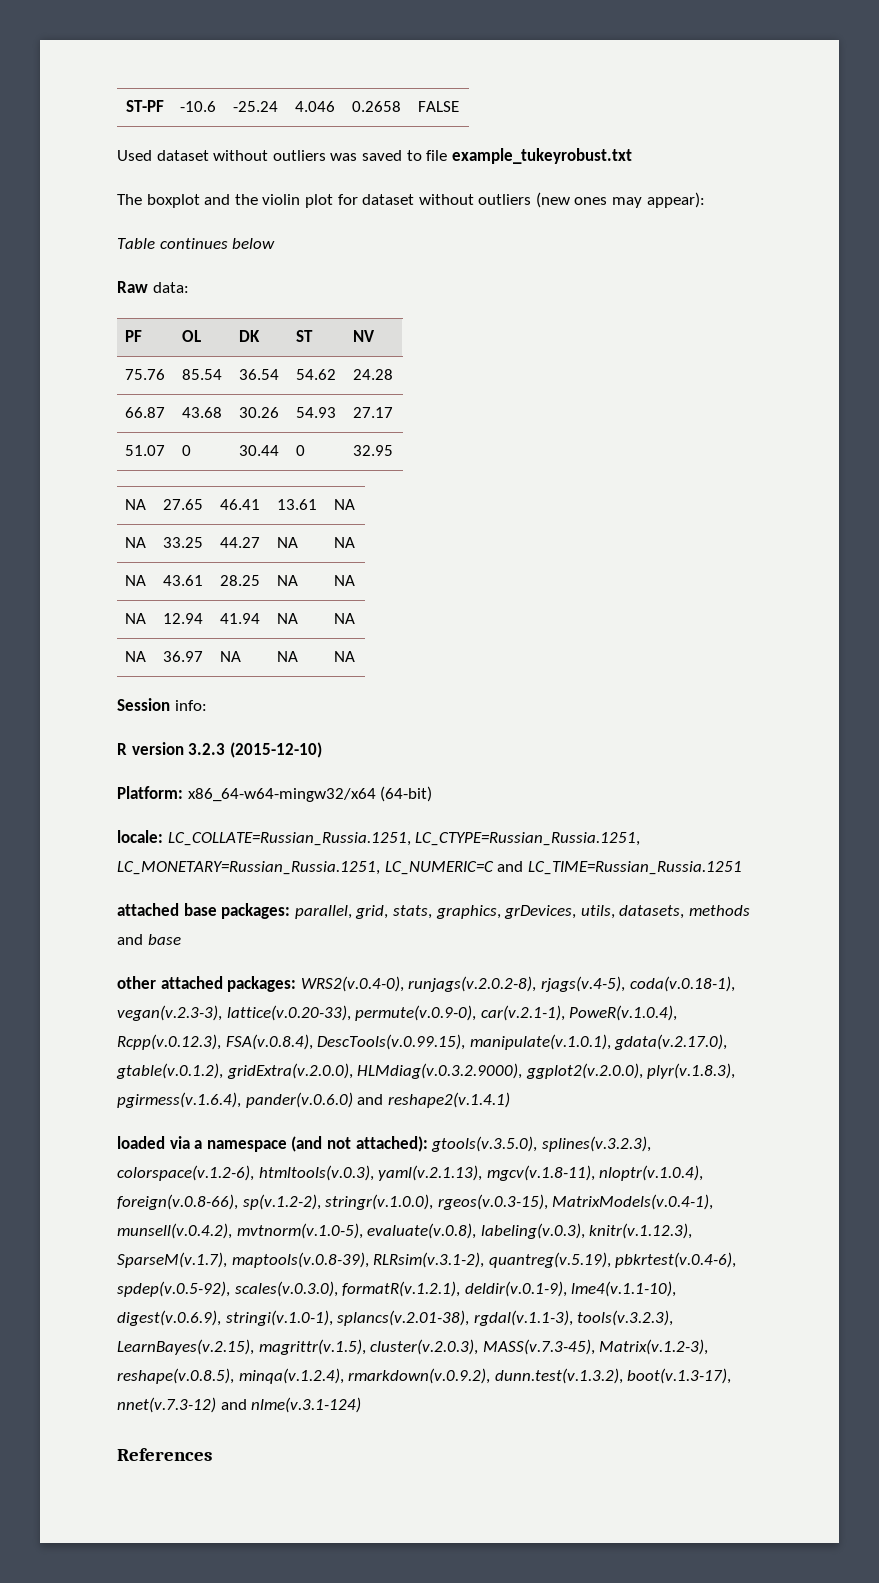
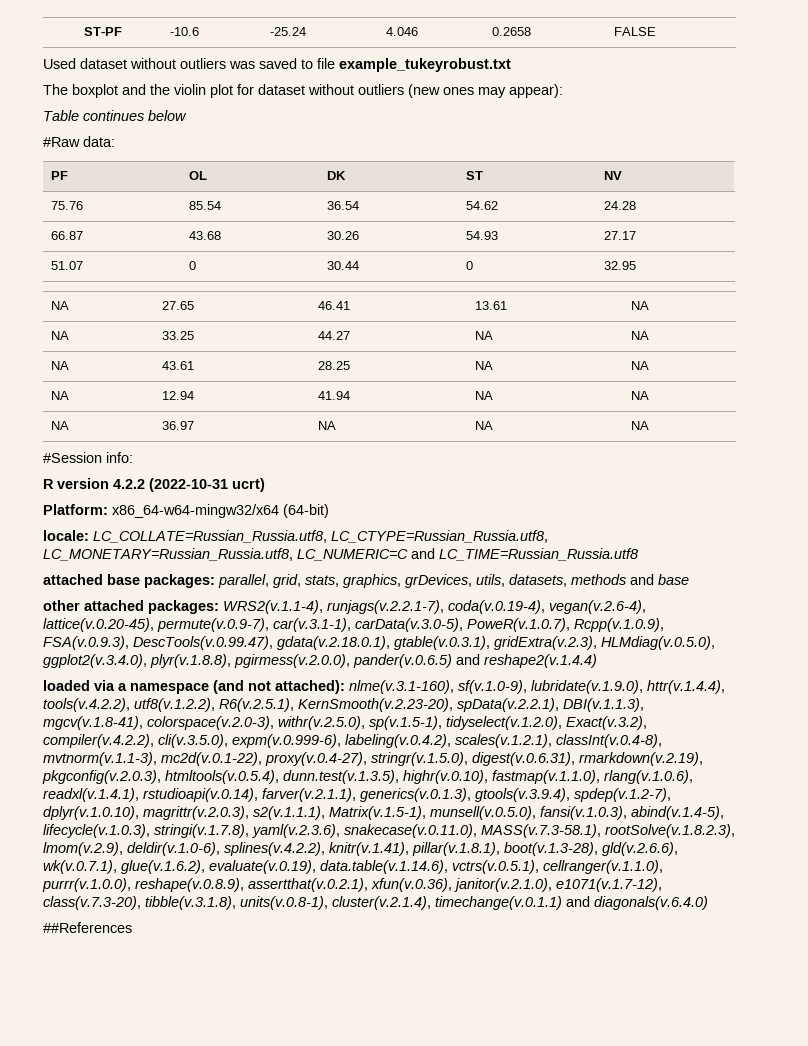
- Raw data:
+ #Raw data:
- Session info:
+ #Session info:
- R version 3.2.3 (2015-12-10)
+ R version 4.2.2 (2022-10-31 ucrt)
- locale: LC_COLLATE=Russian_Russia.1251, LC_CTYPE=Russian_Russia.1251, LC_MONETARY=Russian_Russia.1251, LC_NUMERIC=C and LC_TIME=Russian_Russia.1251
+ locale: LC_COLLATE=Russian_Russia.utf8, LC_CTYPE=Russian_Russia.utf8, LC_MONETARY=Russian_Russia.utf8, LC_NUMERIC=C and LC_TIME=Russian_Russia.utf8
- other attached packages: WRS2(v.0.4-0), runjags(v.2.0.2-8), rjags(v.4-5), coda(v.0.18-1), vegan(v.2.3-3), lattice(v.0.20-33), permute(v.0.9-0), car(v.2.1-1), PoweR(v.1.0.4), Rcpp(v.0.12.3), FSA(v.0.8.4), DescTools(v.0.99.15), manipulate(v.1.0.1), gdata(v.2.17.0), gtable(v.0.1.2), gridExtra(v.2.0.0), HLMdiag(v.0.3.2.9000), ggplot2(v.2.0.0), plyr(v.1.8.3), pgirmess(v.1.6.4), pander(v.0.6.0) and reshape2(v.1.4.1)
+ other attached packages: WRS2(v.1.1-4), runjags(v.2.2.1-7), coda(v.0.19-4), vegan(v.2.6-4), lattice(v.0.20-45), permute(v.0.9-7), car(v.3.1-1), carData(v.3.0-5), PoweR(v.1.0.7), Rcpp(v.1.0.9), FSA(v.0.9.3), DescTools(v.0.99.47), gdata(v.2.18.0.1), gtable(v.0.3.1), gridExtra(v.2.3), HLMdiag(v.0.5.0), ggplot2(v.3.4.0), plyr(v.1.8.8), pgirmess(v.2.0.0), pander(v.0.6.5) and reshape2(v.1.4.4)
- loaded via a namespace (and not attached): gtools(v.3.5.0), splines(v.3.2.3), colorspace(v.1.2-6), htmltools(v.0.3), yaml(v.2.1.13), mgcv(v.1.8-11), nloptr(v.1.0.4), foreign(v.0.8-66), sp(v.1.2-2), stringr(v.1.0.0), rgeos(v.0.3-15), MatrixModels(v.0.4-1), munsell(v.0.4.2), mvtnorm(v.1.0-5), evaluate(v.0.8), labeling(v.0.3), knitr(v.1.12.3), SparseM(v.1.7), maptools(v.0.8-39), RLRsim(v.3.1-2), quantreg(v.5.19), pbkrtest(v.0.4-6), spdep(v.0.5-92), scales(v.0.3.0), formatR(v.1.2.1), deldir(v.0.1-9), lme4(v.1.1-10), digest(v.0.6.9), stringi(v.1.0-1), splancs(v.2.01-38), rgdal(v.1.1-3), tools(v.3.2.3), LearnBayes(v.2.15), magrittr(v.1.5), cluster(v.2.0.3), MASS(v.7.3-45), Matrix(v.1.2-3), reshape(v.0.8.5), minqa(v.1.2.4), rmarkdown(v.0.9.2), dunn.test(v.1.3.2), boot(v.1.3-17), nnet(v.7.3-12) and nlme(v.3.1-124)
- References
+ loaded via a namespace (and not attached): nlme(v.3.1-160), sf(v.1.0-9), lubridate(v.1.9.0), httr(v.1.4.4), tools(v.4.2.2), utf8(v.1.2.2), R6(v.2.5.1), KernSmooth(v.2.23-20), spData(v.2.2.1), DBI(v.1.1.3), mgcv(v.1.8-41), colorspace(v.2.0-3), withr(v.2.5.0), sp(v.1.5-1), tidyselect(v.1.2.0), Exact(v.3.2), compiler(v.4.2.2), cli(v.3.5.0), expm(v.0.999-6), labeling(v.0.4.2), scales(v.1.2.1), classInt(v.0.4-8), mvtnorm(v.1.1-3), mc2d(v.0.1-22), proxy(v.0.4-27), stringr(v.1.5.0), digest(v.0.6.31), rmarkdown(v.2.19), pkgconfig(v.2.0.3), htmltools(v.0.5.4), dunn.test(v.1.3.5), highr(v.0.10), fastmap(v.1.1.0), rlang(v.1.0.6), readxl(v.1.4.1), rstudioapi(v.0.14), farver(v.2.1.1), generics(v.0.1.3), gtools(v.3.9.4), spdep(v.1.2-7), dplyr(v.1.0.10), magrittr(v.2.0.3), s2(v.1.1.1), Matrix(v.1.5-1), munsell(v.0.5.0), fansi(v.1.0.3), abind(v.1.4-5), lifecycle(v.1.0.3), stringi(v.1.7.8), yaml(v.2.3.6), snakecase(v.0.11.0), MASS(v.7.3-58.1), rootSolve(v.1.8.2.3), lmom(v.2.9), deldir(v.1.0-6), splines(v.4.2.2), knitr(v.1.41), pillar(v.1.8.1), boot(v.1.3-28), gld(v.2.6.6), wk(v.0.7.1), glue(v.1.6.2), evaluate(v.0.19), data.table(v.1.14.6), vctrs(v.0.5.1), cellranger(v.1.1.0), purrr(v.1.0.0), reshape(v.0.8.9), assertthat(v.0.2.1), xfun(v.0.36), janitor(v.2.1.0), e1071(v.1.7-12), class(v.7.3-20), tibble(v.3.1.8), units(v.0.8-1), cluster(v.2.1.4), timechange(v.0.1.1) and diagonals(v.6.4.0)
+ ##References

